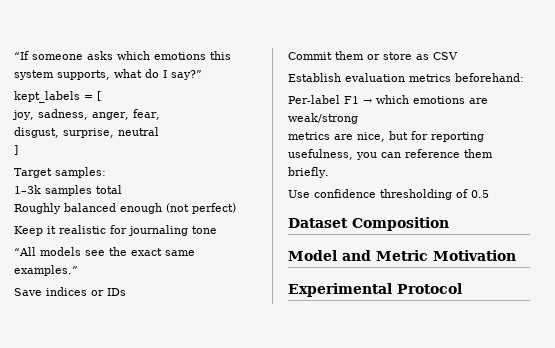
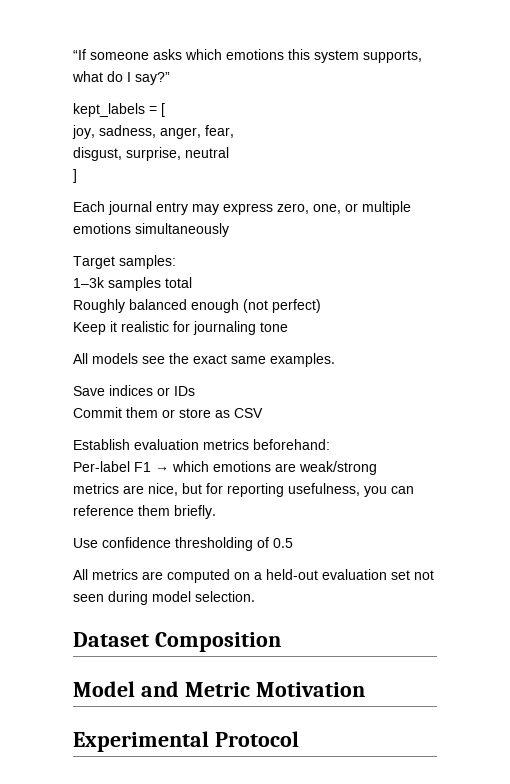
+ Each journal entry may express zero, one, or multiple emotions simultaneously
- “All models see the exact same examples.”
+ All models see the exact same examples.
+ All metrics are computed on a held-out evaluation set not seen during model selection.

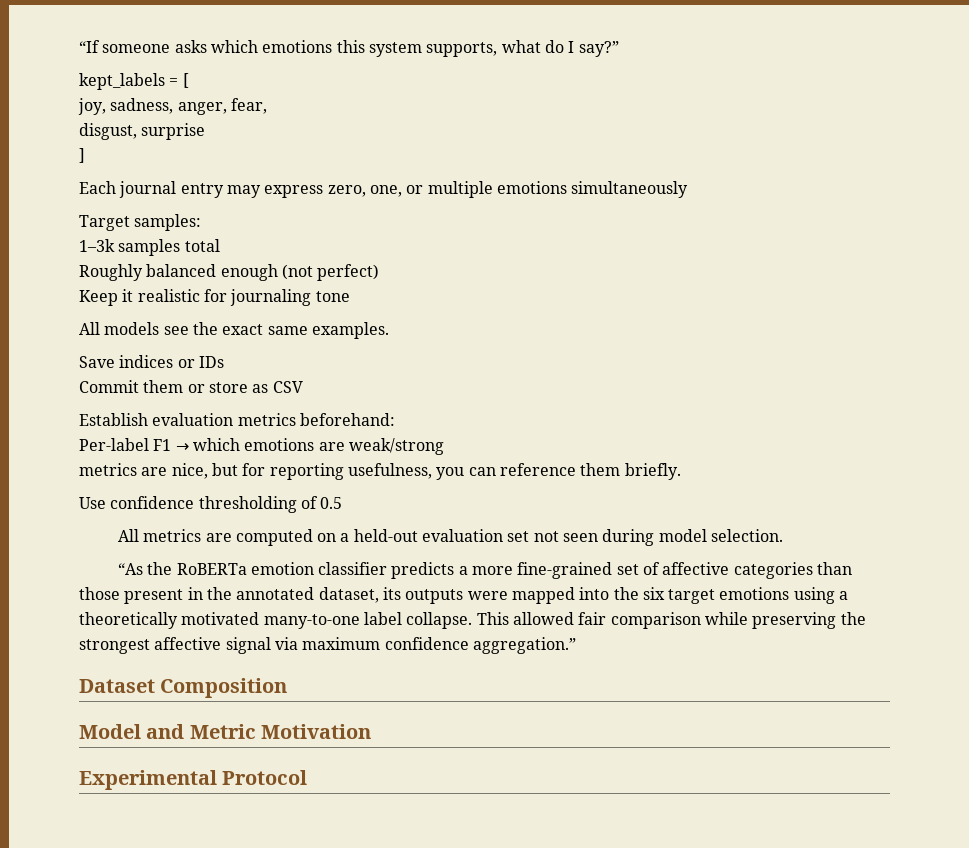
- disgust, surprise, neutral
+ disgust, surprise
+ “As the RoBERTa emotion classifier predicts a more fine-grained set of affective categories than those present in the annotated dataset, its outputs were mapped into the six target emotions using a theoretically motivated many-to-one label collapse. This allowed fair comparison while preserving the strongest affective signal via maximum confidence aggregation.”

